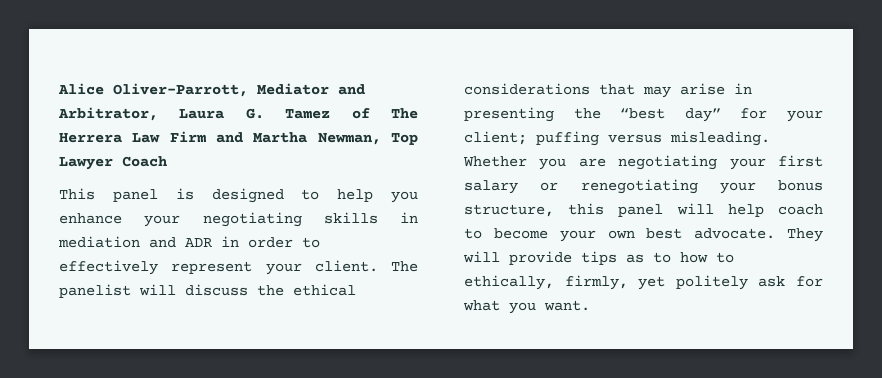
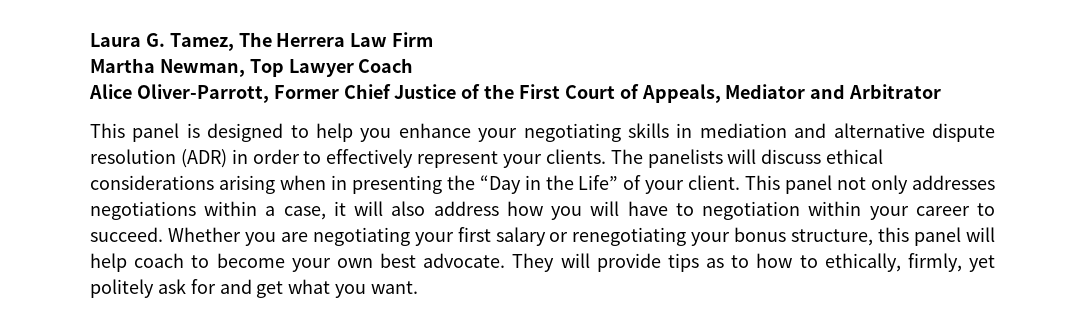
- Alice Oliver-Parrott, Mediator and Arbitrator, Laura G. Tamez of The Herrera Law Firm and Martha Newman, Top Lawyer Coach
+ Laura G. Tamez, The Herrera Law Firm
+ Martha Newman, Top Lawyer Coach
+ Alice Oliver-Parrott, Former Chief Justice of the First Court of Appeals, Mediator and Arbitrator
- This panel is designed to help you enhance your negotiating skills in mediation and ADR in order to effectively represent your client. The panelist will discuss the ethical considerations that may arise in presenting the “best day” for your client; puffing versus misleading.
+ This panel is designed to help you enhance your negotiating skills in mediation and alternative dispute resolution (ADR) in order to effectively represent your clients. The panelists will discuss ethical considerations arising when in presenting the “Day in the Life” of your client. This panel not only addresses negotiations within a case, it will also address how you will have to negotiation within your career to succeed.
- They will provide tips as to how to ethically, firmly, yet politely ask for what you want.
+ They will provide tips as to how to ethically, firmly, yet politely ask for and get what you want.

